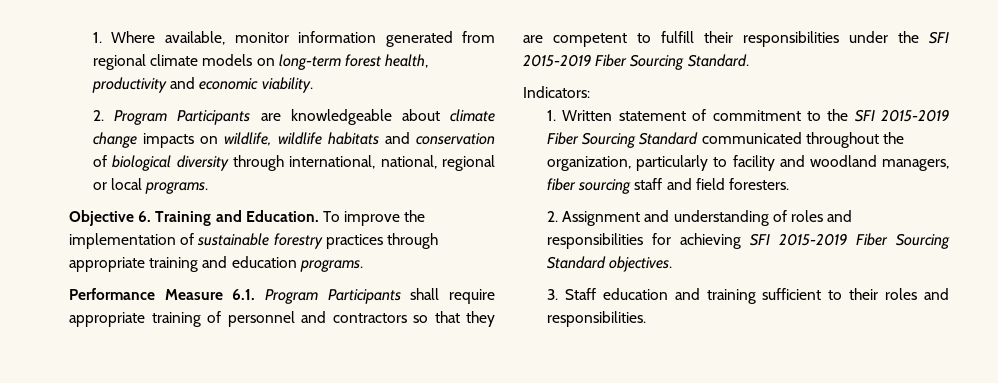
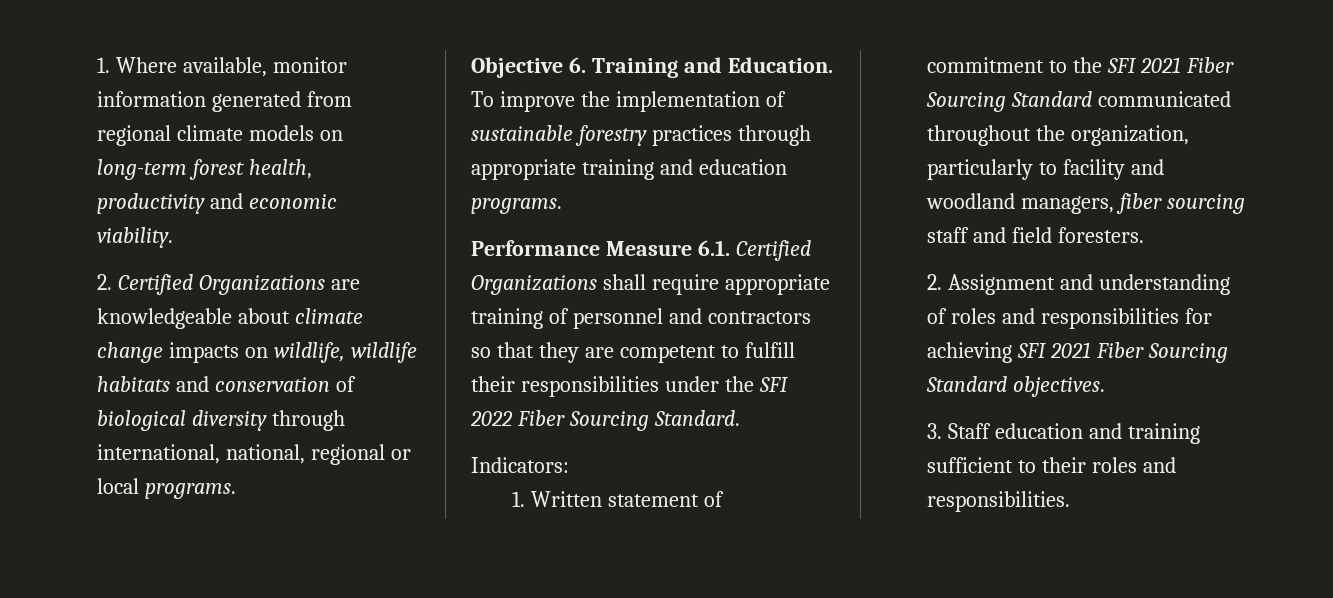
- 2. Program Participants are knowledgeable about climate change impacts on wildlife, wildlife habitats and conservation of biological diversity through international, national, regional or local programs.
+ 2. Certified Organizations are knowledgeable about climate change impacts on wildlife, wildlife habitats and conservation of biological diversity through international, national, regional or local programs.
- Performance Measure 6.1. Program Participants shall require appropriate training of personnel and contractors so that they are competent to fulfill their responsibilities under the SFI 2015-2019 Fiber Sourcing Standard.
+ Performance Measure 6.1. Certified Organizations shall require appropriate training of personnel and contractors so that they are competent to fulfill their responsibilities under the SFI 2022 Fiber Sourcing Standard.
- 1. Written statement of commitment to the SFI 2015-2019 Fiber Sourcing Standard communicated throughout the organization, particularly to facility and woodland managers, fiber sourcing staff and field foresters.
+ 1. Written statement of commitment to the SFI 2021 Fiber Sourcing Standard communicated throughout the organization, particularly to facility and woodland managers, fiber sourcing staff and field foresters.
- 2. Assignment and understanding of roles and responsibilities for achieving SFI 2015-2019 Fiber Sourcing Standard objectives.
+ 2. Assignment and understanding of roles and responsibilities for achieving SFI 2021 Fiber Sourcing Standard objectives.

